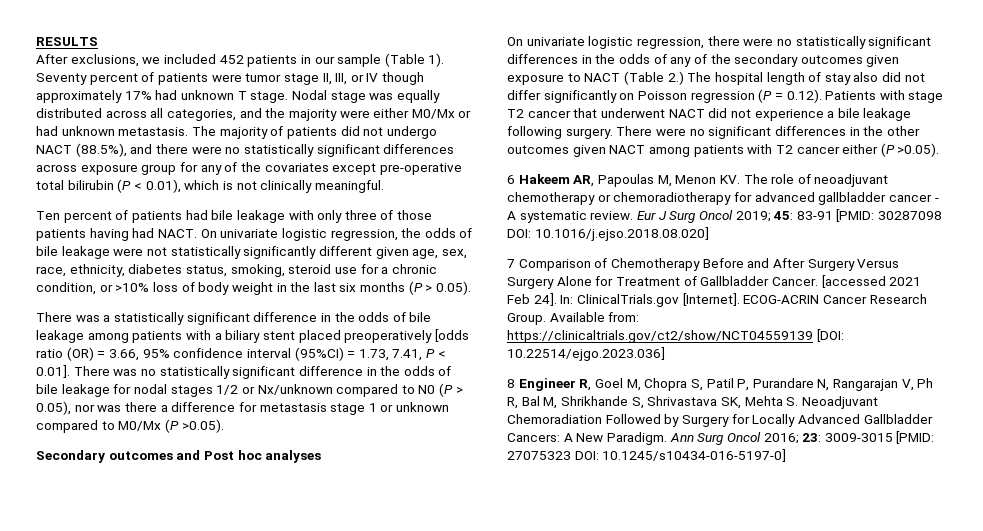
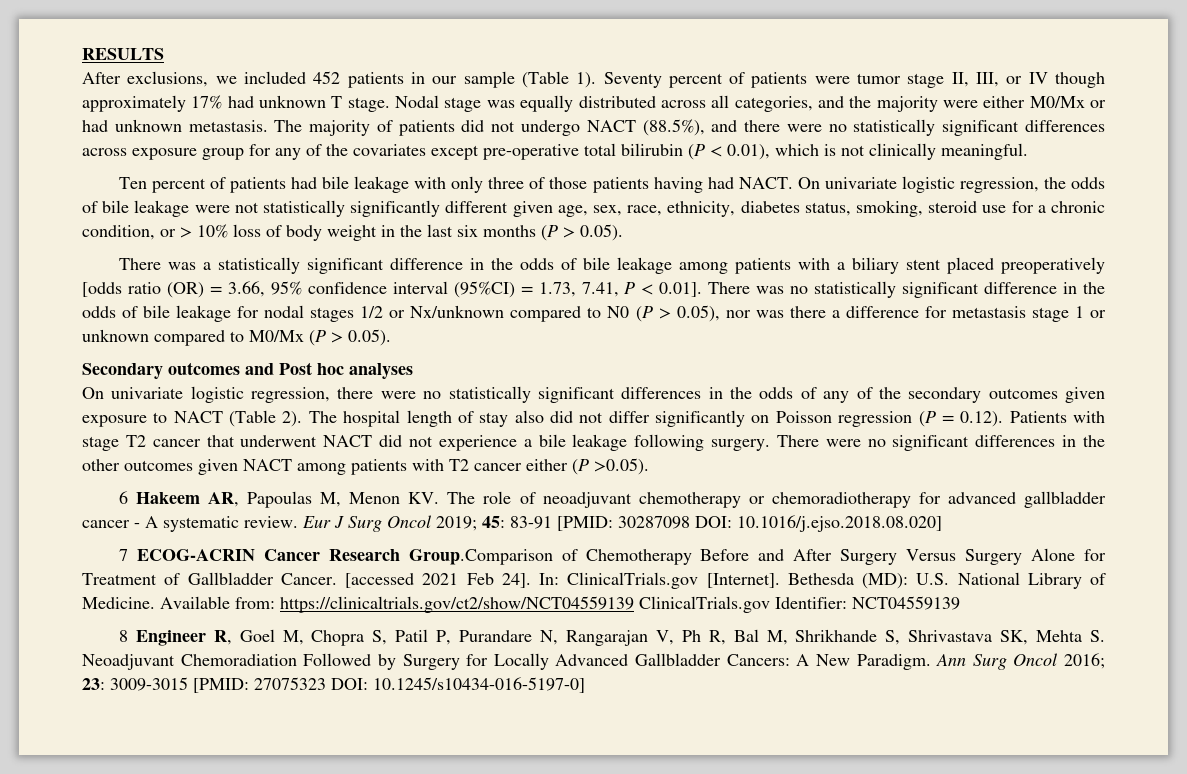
- On univariate logistic regression, the odds of bile leakage were not statistically significantly different given age, sex, race, ethnicity, diabetes status, smoking, steroid use for a chronic condition, or >10% loss of body weight in the last six months (P > 0.05).
+ On univariate logistic regression, the odds of bile leakage were not statistically significantly different given age, sex, race, ethnicity, diabetes status, smoking, steroid use for a chronic condition, or > 10% loss of body weight in the last six months (P > 0.05).
- There was a statistically significant difference in the odds of bile leakage among patients with a biliary stent placed preoperatively [odds ratio (OR) = 3.66, 95% confidence interval (95%CI) = 1.73, 7.41, P < 0.01]. There was no statistically significant difference in the odds of bile leakage for nodal stages 1/2 or Nx/unknown compared to N0 (P > 0.05), nor was there a difference for metastasis stage 1 or unknown compared to M0/Mx (P >0.05).
+ There was a statistically significant difference in the odds of bile leakage among patients with a biliary stent placed preoperatively [odds ratio (OR) = 3.66, 95% confidence interval (95%CI) = 1.73, 7.41, P < 0.01]. There was no statistically significant difference in the odds of bile leakage for nodal stages 1/2 or Nx/unknown compared to N0 (P > 0.05), nor was there a difference for metastasis stage 1 or unknown compared to M0/Mx (P > 0.05).
- On univariate logistic regression, there were no statistically significant differences in the odds of any of the secondary outcomes given exposure to NACT (Table 2.) The hospital length of stay also did not differ significantly on Poisson regression (P = 0.12). Patients with stage T2 cancer that underwent NACT did not experience a bile leakage following surgery.
+ On univariate logistic regression, there were no statistically significant differences in the odds of any of the secondary outcomes given exposure to NACT (Table 2). The hospital length of stay also did not differ significantly on Poisson regression (P = 0.12). Patients with stage T2 cancer that underwent NACT did not experience a bile leakage following surgery.
- 7 Comparison of Chemotherapy Before and After Surgery Versus Surgery Alone for Treatment of Gallbladder Cancer.
+ 7 ECOG-ACRIN Cancer Research Group.Comparison of Chemotherapy Before and After Surgery Versus Surgery Alone for Treatment of Gallbladder Cancer.
- ECOG-ACRIN Cancer Research Group. Available from: https://clinicaltrials.gov/ct2/show/NCT04559139 [DOI: 10.22514/ejgo.2023.036]
+ Bethesda (MD): U.S. National Library of Medicine. Available from: https://clinicaltrials.gov/ct2/show/NCT04559139 ClinicalTrials.gov Identifier: NCT04559139

